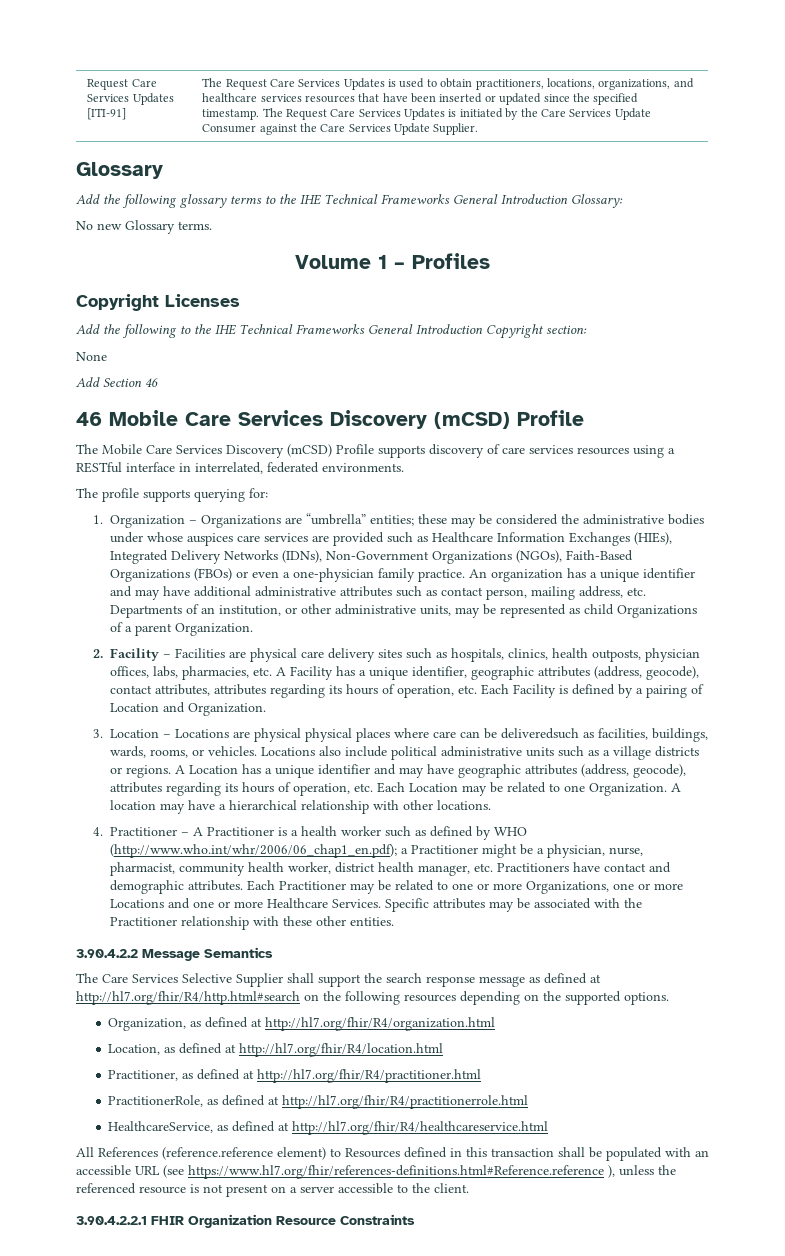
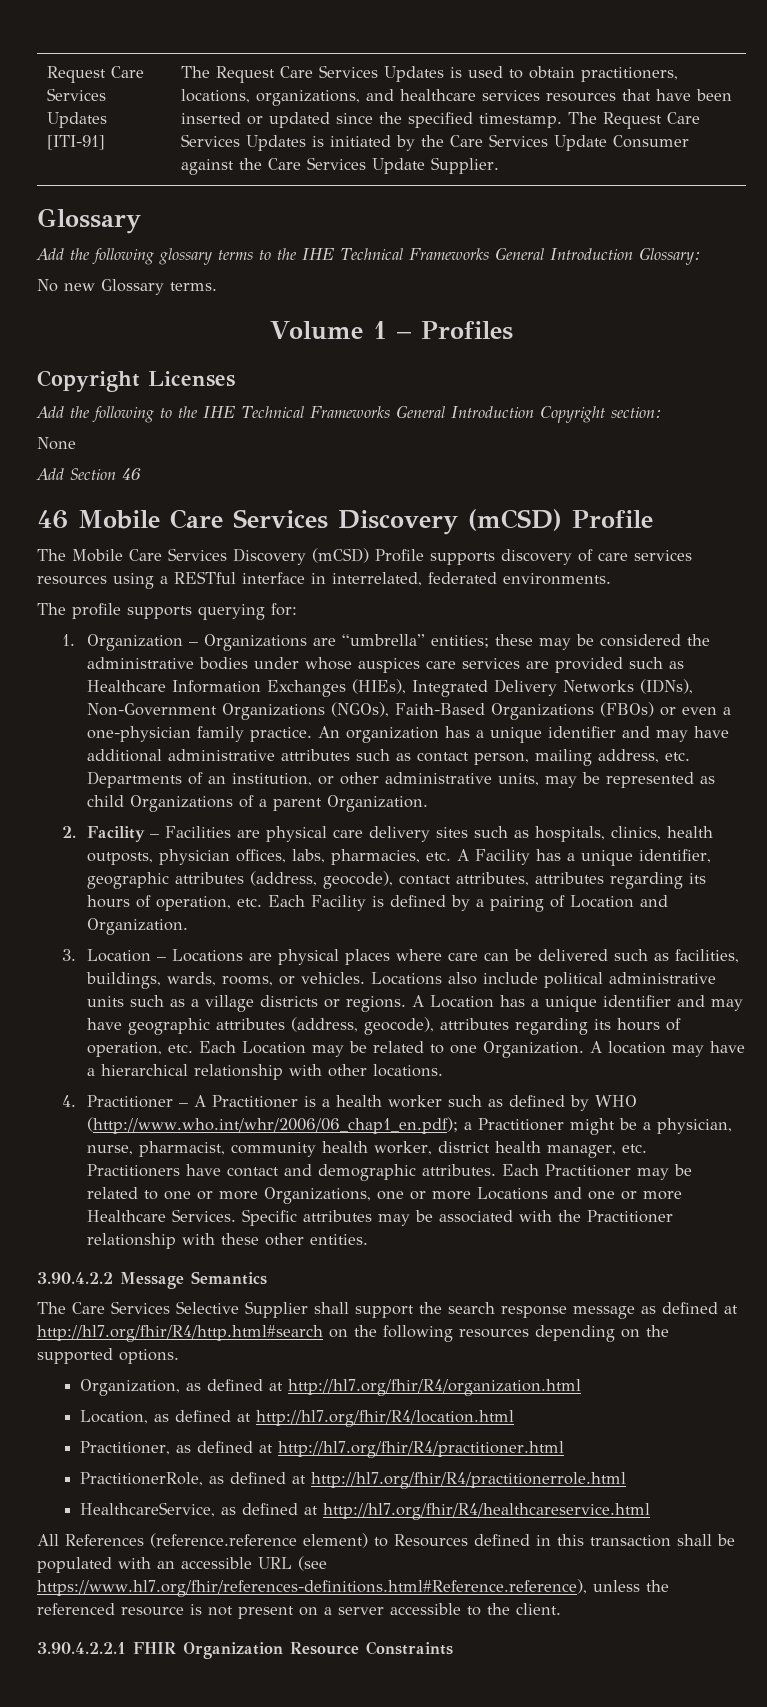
- 3. Location – Locations are physical physical places where care can be deliveredsuch as facilities, buildings, wards, rooms, or vehicles.
+ 3. Location – Locations are physical places where care can be delivered such as facilities, buildings, wards, rooms, or vehicles.
- All References (reference.reference element) to Resources defined in this transaction shall be populated with an accessible URL (see https://www.hl7.org/fhir/references-definitions.html#Reference.reference ), unless the referenced resource is not present on a server accessible to the client.
+ All References (reference.reference element) to Resources defined in this transaction shall be populated with an accessible URL (see https://www.hl7.org/fhir/references-definitions.html#Reference.reference), unless the referenced resource is not present on a server accessible to the client.

